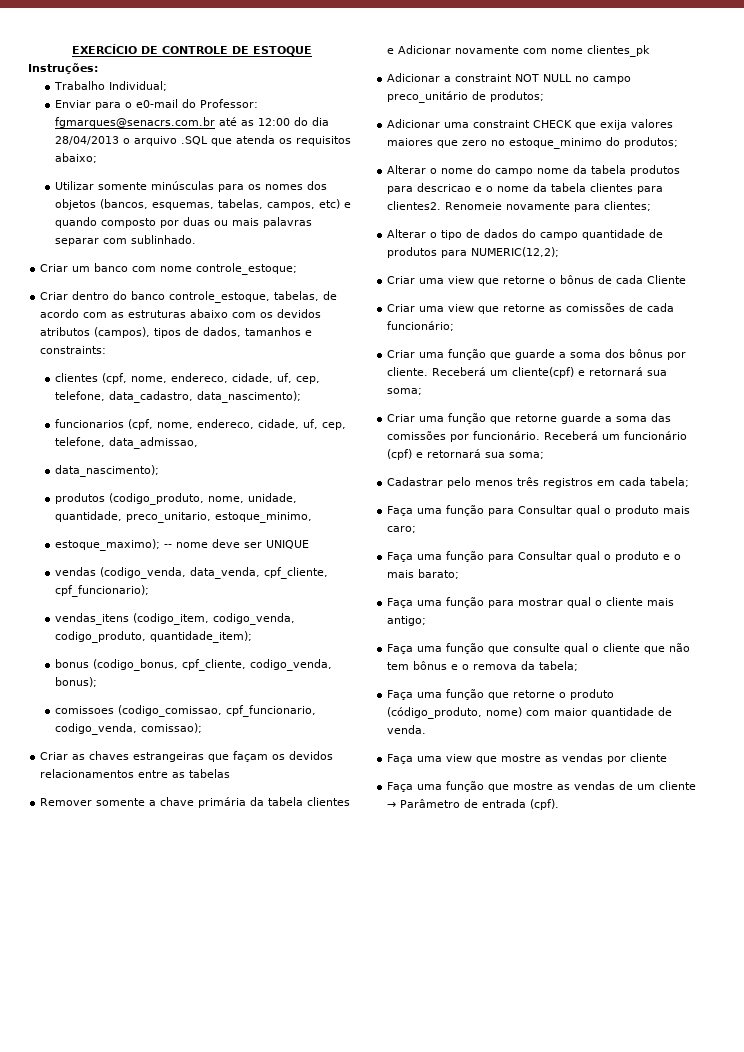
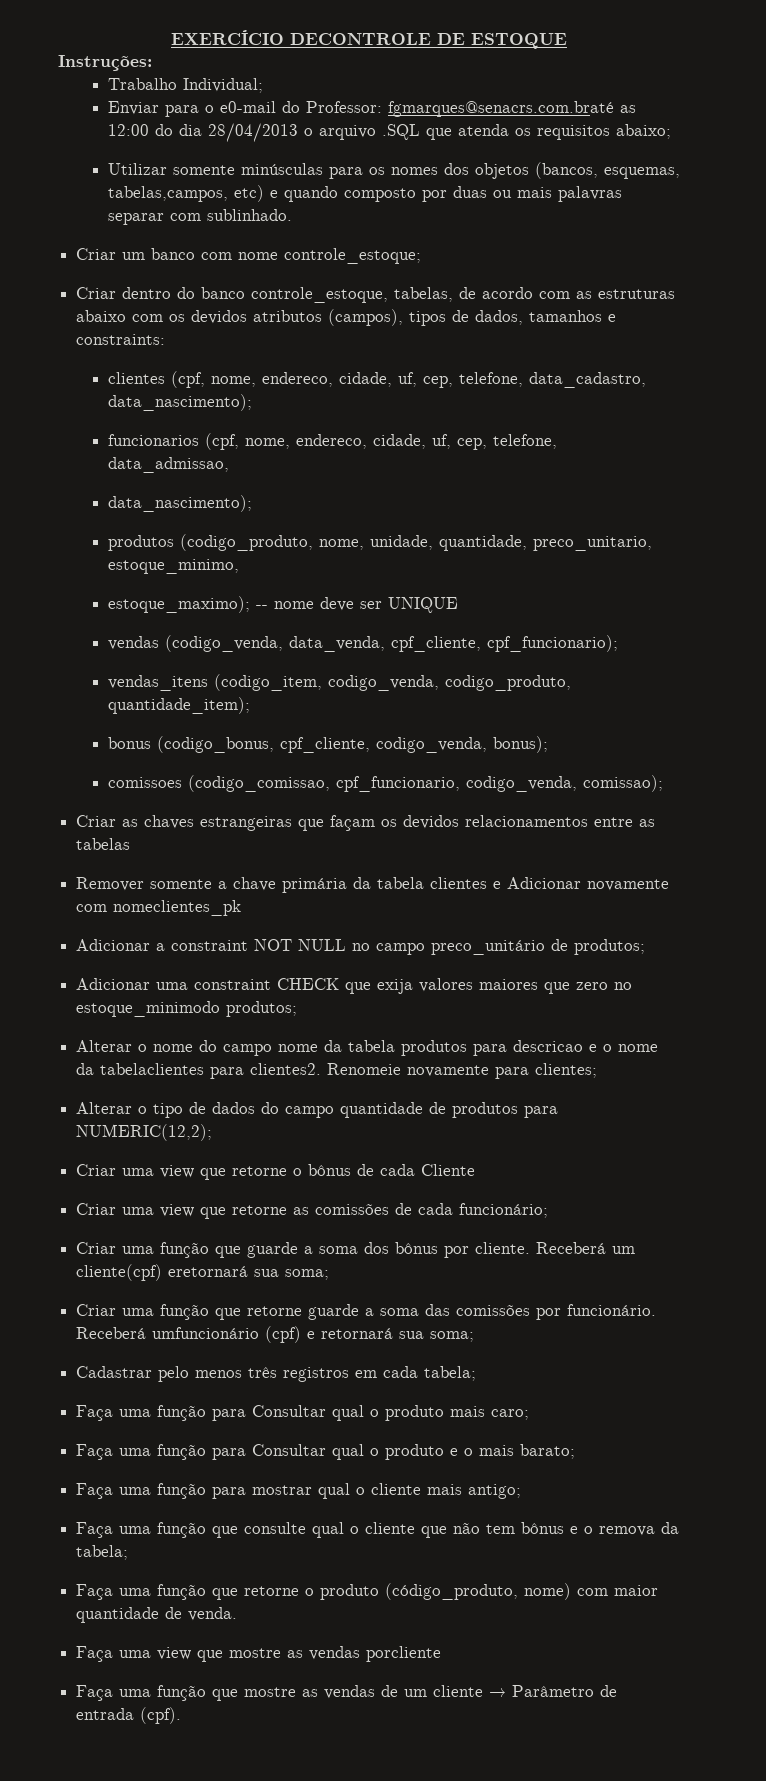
- EXERCÍCIO DE CONTROLE DE ESTOQUE
+ EXERCÍCIO DECONTROLE DE ESTOQUE
- Enviar para o e0-mail do Professor: fgmarques@senacrs.com.br até as 12:00 do dia 28/04/2013 o arquivo .SQL que atenda os requisitos abaixo;
+ Enviar para o e0-mail do Professor: fgmarques@senacrs.com.braté as 12:00 do dia 28/04/2013 o arquivo .SQL que atenda os requisitos abaixo;
- Utilizar somente minúsculas para os nomes dos objetos (bancos, esquemas, tabelas, campos, etc) e quando composto por duas ou mais palavras separar com sublinhado.
+ Utilizar somente minúsculas para os nomes dos objetos (bancos, esquemas, tabelas,campos, etc) e quando composto por duas ou mais palavras separar com sublinhado.
- Remover somente a chave primária da tabela clientes e Adicionar novamente com nome clientes_pk
+ Remover somente a chave primária da tabela clientes e Adicionar novamente com nomeclientes_pk
- Adicionar uma constraint CHECK que exija valores maiores que zero no estoque_minimo do produtos;
+ Adicionar uma constraint CHECK que exija valores maiores que zero no estoque_minimodo produtos;
- Alterar o nome do campo nome da tabela produtos para descricao e o nome da tabela clientes para clientes2.
+ Alterar o nome do campo nome da tabela produtos para descricao e o nome da tabelaclientes para clientes2.
- Receberá um cliente(cpf) e retornará sua soma;
+ Receberá um cliente(cpf) eretornará sua soma;
- Receberá um funcionário (cpf) e retornará sua soma;
+ Receberá umfuncionário (cpf) e retornará sua soma;
- Faça uma view que mostre as vendas por cliente
+ Faça uma view que mostre as vendas porcliente

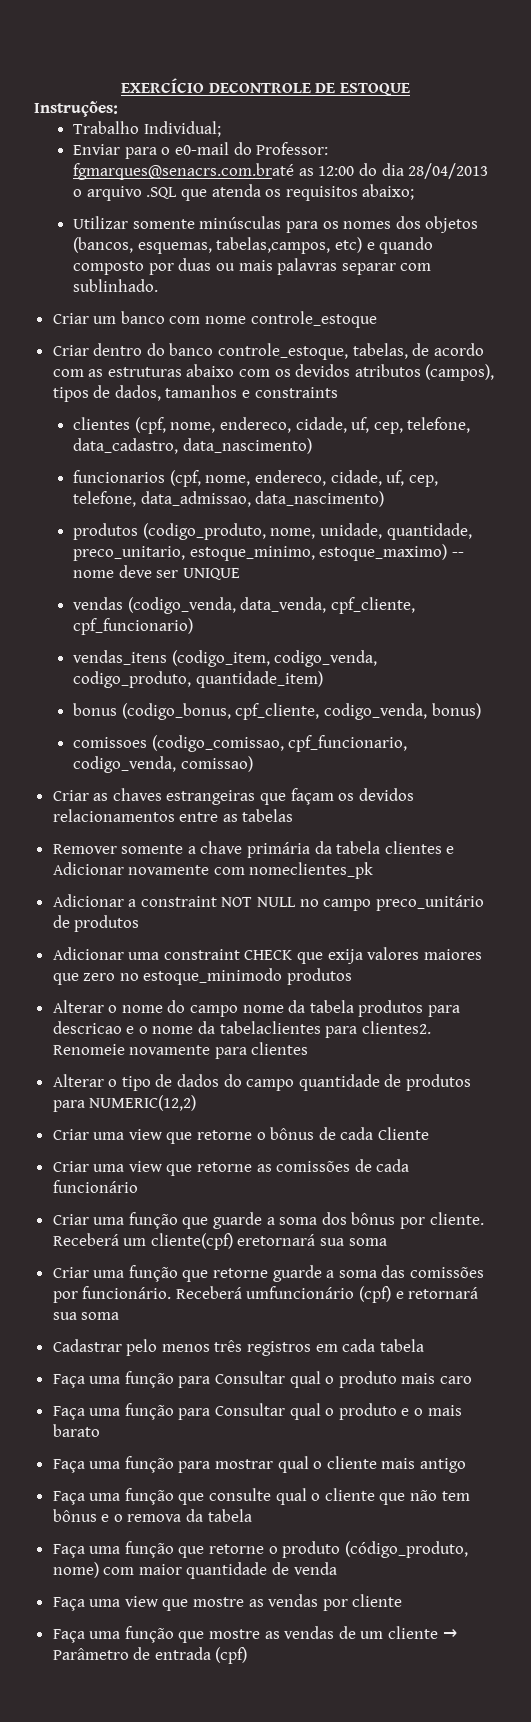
- Criar um banco com nome controle_estoque;
+ Criar um banco com nome controle_estoque
- Criar dentro do banco controle_estoque, tabelas, de acordo com as estruturas abaixo com os devidos atributos (campos), tipos de dados, tamanhos e constraints:
+ Criar dentro do banco controle_estoque, tabelas, de acordo com as estruturas abaixo com os devidos atributos (campos), tipos de dados, tamanhos e constraints
- clientes (cpf, nome, endereco, cidade, uf, cep, telefone, data_cadastro, data_nascimento);
+ clientes (cpf, nome, endereco, cidade, uf, cep, telefone, data_cadastro, data_nascimento)
- funcionarios (cpf, nome, endereco, cidade, uf, cep, telefone, data_admissao,
- data_nascimento);
+ funcionarios (cpf, nome, endereco, cidade, uf, cep, telefone, data_admissao, data_nascimento)
- produtos (codigo_produto, nome, unidade, quantidade, preco_unitario, estoque_minimo,
- estoque_maximo); -- nome deve ser UNIQUE
+ produtos (codigo_produto, nome, unidade, quantidade, preco_unitario, estoque_minimo, estoque_maximo) -- nome deve ser UNIQUE
- vendas (codigo_venda, data_venda, cpf_cliente, cpf_funcionario);
+ vendas (codigo_venda, data_venda, cpf_cliente, cpf_funcionario)
- vendas_itens (codigo_item, codigo_venda, codigo_produto, quantidade_item);
+ vendas_itens (codigo_item, codigo_venda, codigo_produto, quantidade_item)
- bonus (codigo_bonus, cpf_cliente, codigo_venda, bonus);
+ bonus (codigo_bonus, cpf_cliente, codigo_venda, bonus)
- comissoes (codigo_comissao, cpf_funcionario, codigo_venda, comissao);
+ comissoes (codigo_comissao, cpf_funcionario, codigo_venda, comissao)
- Adicionar a constraint NOT NULL no campo preco_unitário de produtos;
+ Adicionar a constraint NOT NULL no campo preco_unitário de produtos
- Adicionar uma constraint CHECK que exija valores maiores que zero no estoque_minimodo produtos;
+ Adicionar uma constraint CHECK que exija valores maiores que zero no estoque_minimodo produtos
- Renomeie novamente para clientes;
+ Renomeie novamente para clientes
- Alterar o tipo de dados do campo quantidade de produtos para NUMERIC(12,2);
+ Alterar o tipo de dados do campo quantidade de produtos para NUMERIC(12,2)
- Criar uma view que retorne as comissões de cada funcionário;
+ Criar uma view que retorne as comissões de cada funcionário
- Receberá um cliente(cpf) eretornará sua soma;
+ Receberá um cliente(cpf) eretornará sua soma
- Receberá umfuncionário (cpf) e retornará sua soma;
+ Receberá umfuncionário (cpf) e retornará sua soma
- Cadastrar pelo menos três registros em cada tabela;
+ Cadastrar pelo menos três registros em cada tabela
- Faça uma função para Consultar qual o produto mais caro;
+ Faça uma função para Consultar qual o produto mais caro
- Faça uma função para Consultar qual o produto e o mais barato;
+ Faça uma função para Consultar qual o produto e o mais barato
- Faça uma função para mostrar qual o cliente mais antigo;
+ Faça uma função para mostrar qual o cliente mais antigo
- Faça uma função que consulte qual o cliente que não tem bônus e o remova da tabela;
+ Faça uma função que consulte qual o cliente que não tem bônus e o remova da tabela
- Faça uma função que retorne o produto (código_produto, nome) com maior quantidade de venda.
+ Faça uma função que retorne o produto (código_produto, nome) com maior quantidade de venda
- Faça uma view que mostre as vendas porcliente
+ Faça uma view que mostre as vendas por cliente
- Faça uma função que mostre as vendas de um cliente → Parâmetro de entrada (cpf).
+ Faça uma função que mostre as vendas de um cliente → Parâmetro de entrada (cpf)

